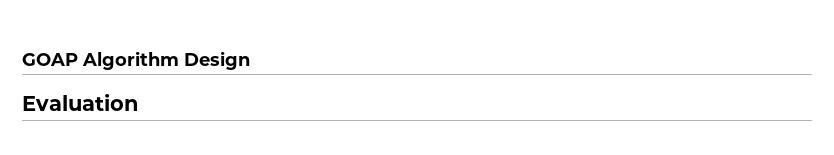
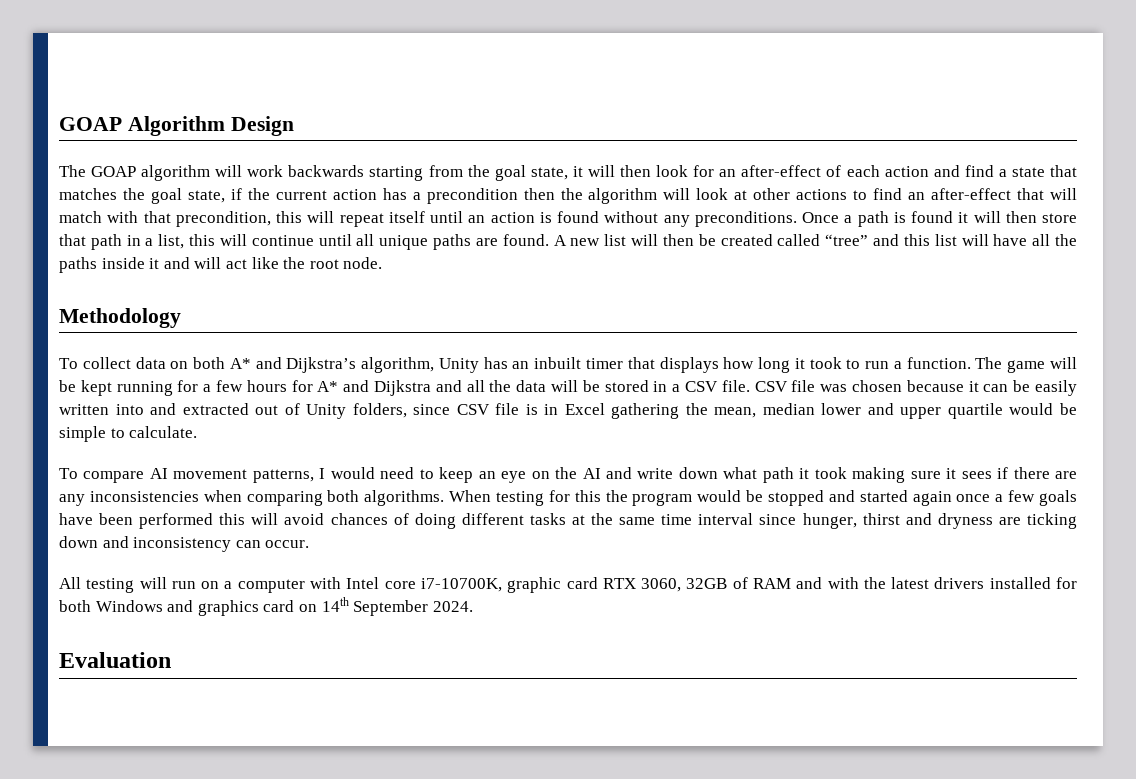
+ The GOAP algorithm will work backwards starting from the goal state, it will then look for an after-effect of each action and find a state that matches the goal state, if the current action has a precondition then the algorithm will look at other actions to find an after-effect that will match with that precondition, this will repeat itself until an action is found without any preconditions. Once a path is found it will then store that path in a list, this will continue until all unique paths are found. A new list will then be created called “tree” and this list will have all the paths inside it and will act like the root node.
+ Methodology
+ To collect data on both A* and Dijkstra’s algorithm, Unity has an inbuilt timer that displays how long it took to run a function. The game will be kept running for a few hours for A* and Dijkstra and all the data will be stored in a CSV file. CSV file was chosen because it can be easily written into and extracted out of Unity folders, since CSV file is in Excel gathering the mean, median lower and upper quartile would be simple to calculate.
+ To compare AI movement patterns, I would need to keep an eye on the AI and write down what path it took making sure it sees if there are any inconsistencies when comparing both algorithms. When testing for this the program would be stopped and started again once a few goals have been performed this will avoid chances of doing different tasks at the same time interval since hunger, thirst and dryness are ticking down and inconsistency can occur.
+ All testing will run on a computer with Intel core i7-10700K, graphic card RTX 3060, 32GB of RAM and with the latest drivers installed for both Windows and graphics card on 14th September 2024.

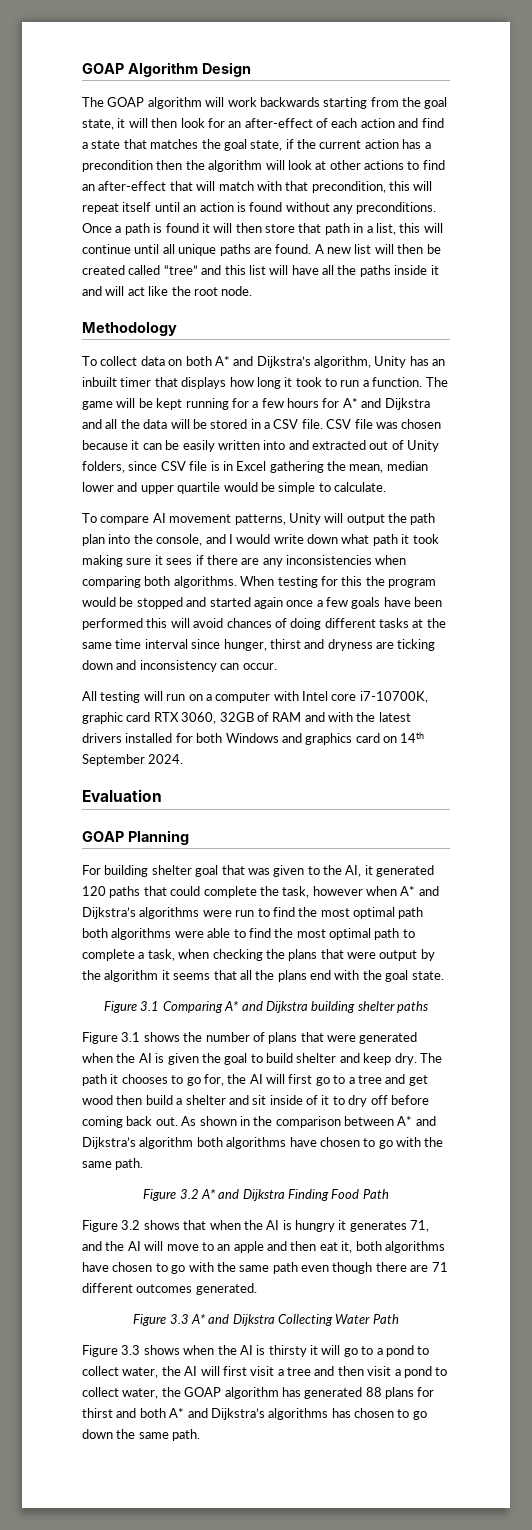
- To compare AI movement patterns, I would need to keep an eye on the AI and write down what path it took making sure it sees if there are any inconsistencies when comparing both algorithms.
+ To compare AI movement patterns, Unity will output the path plan into the console, and I would write down what path it took making sure it sees if there are any inconsistencies when comparing both algorithms.
+ GOAP Planning
+ For building shelter goal that was given to the AI, it generated 120 paths that could complete the task, however when A* and Dijkstra’s algorithms were run to find the most optimal path both algorithms were able to find the most optimal path to complete a task, when checking the plans that were output by the algorithm it seems that all the plans end with the goal state.
+ Figure 3.1 Comparing A* and Dijkstra building shelter paths
+ Figure 3.1 shows the number of plans that were generated when the AI is given the goal to build shelter and keep dry. The path it chooses to go for, the AI will first go to a tree and get wood then build a shelter and sit inside of it to dry off before coming back out. As shown in the comparison between A* and Dijkstra’s algorithm both algorithms have chosen to go with the same path.
+ Figure 3.2 A* and Dijkstra Finding Food Path
+ Figure 3.2 shows that when the AI is hungry it generates 71, and the AI will move to an apple and then eat it, both algorithms have chosen to go with the same path even though there are 71 different outcomes generated.
+ Figure 3.3 A* and Dijkstra Collecting Water Path
+ Figure 3.3 shows when the AI is thirsty it will go to a pond to collect water, the AI will first visit a tree and then visit a pond to collect water, the GOAP algorithm has generated 88 plans for thirst and both A* and Dijkstra’s algorithms has chosen to go down the same path.

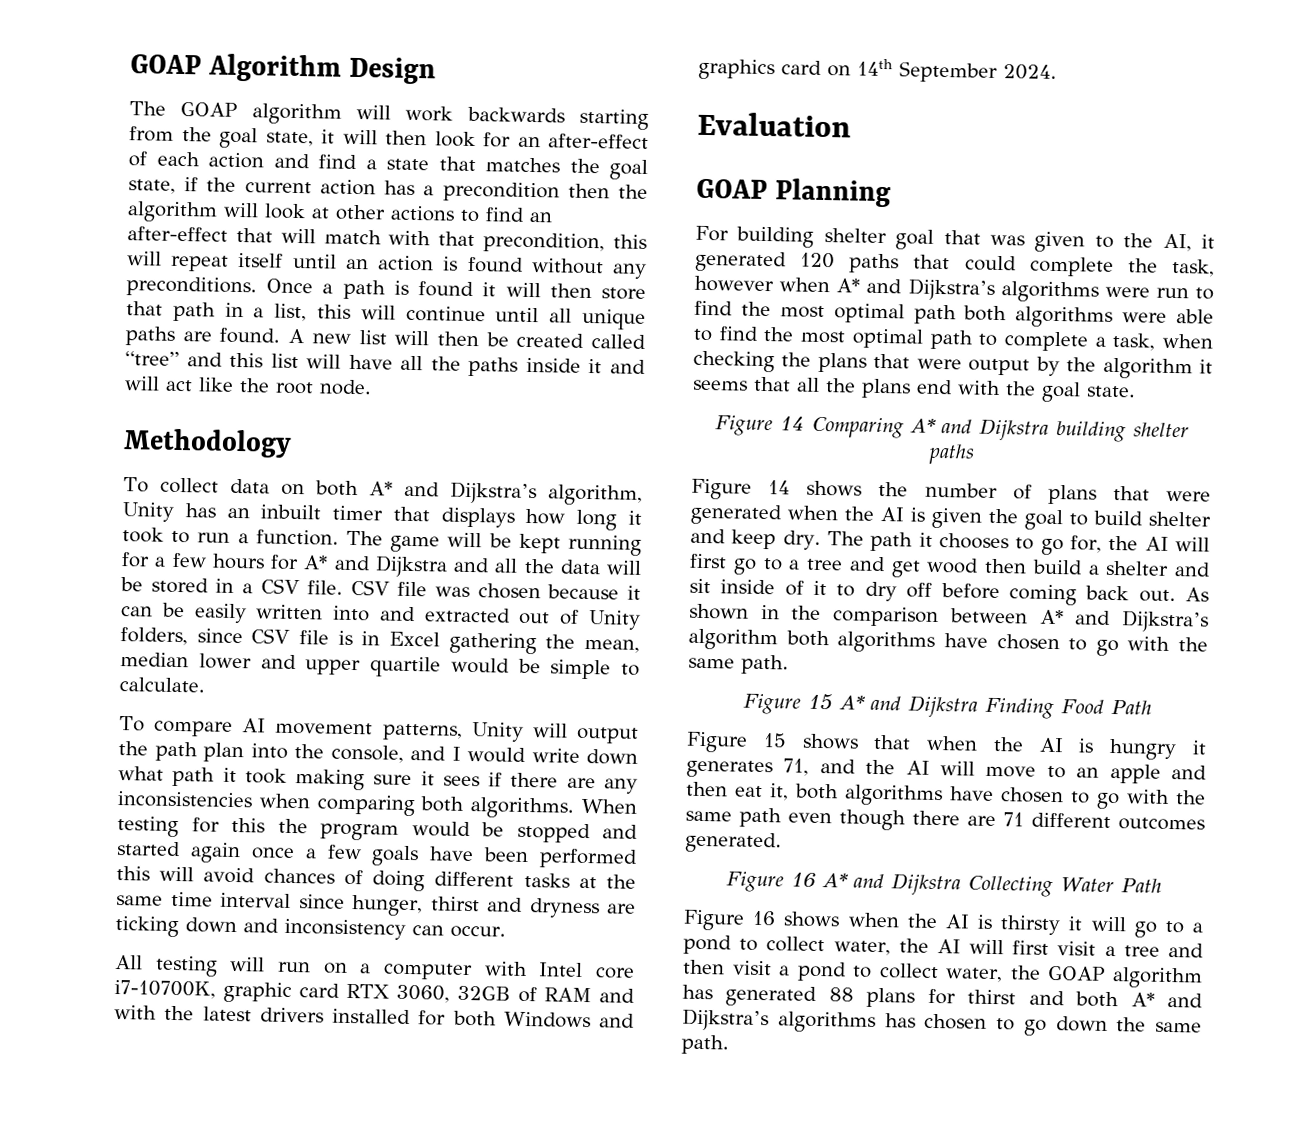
- Figure 3.1 Comparing A* and Dijkstra building shelter paths
+ Figure 14 Comparing A* and Dijkstra building shelter paths
- Figure 3.1 shows the number of plans that were generated when the AI is given the goal to build shelter and keep dry.
+ Figure 14 shows the number of plans that were generated when the AI is given the goal to build shelter and keep dry.
- Figure 3.2 A* and Dijkstra Finding Food Path
+ Figure 15 A* and Dijkstra Finding Food Path
- Figure 3.2 shows that when the AI is hungry it generates 71, and the AI will move to an apple and then eat it, both algorithms have chosen to go with the same path even though there are 71 different outcomes generated.
+ Figure 15 shows that when the AI is hungry it generates 71, and the AI will move to an apple and then eat it, both algorithms have chosen to go with the same path even though there are 71 different outcomes generated.
- Figure 3.3 A* and Dijkstra Collecting Water Path
+ Figure 16 A* and Dijkstra Collecting Water Path
- Figure 3.3 shows when the AI is thirsty it will go to a pond to collect water, the AI will first visit a tree and then visit a pond to collect water, the GOAP algorithm has generated 88 plans for thirst and both A* and Dijkstra’s algorithms has chosen to go down the same path.
+ Figure 16 shows when the AI is thirsty it will go to a pond to collect water, the AI will first visit a tree and then visit a pond to collect water, the GOAP algorithm has generated 88 plans for thirst and both A* and Dijkstra’s algorithms has chosen to go down the same path.

